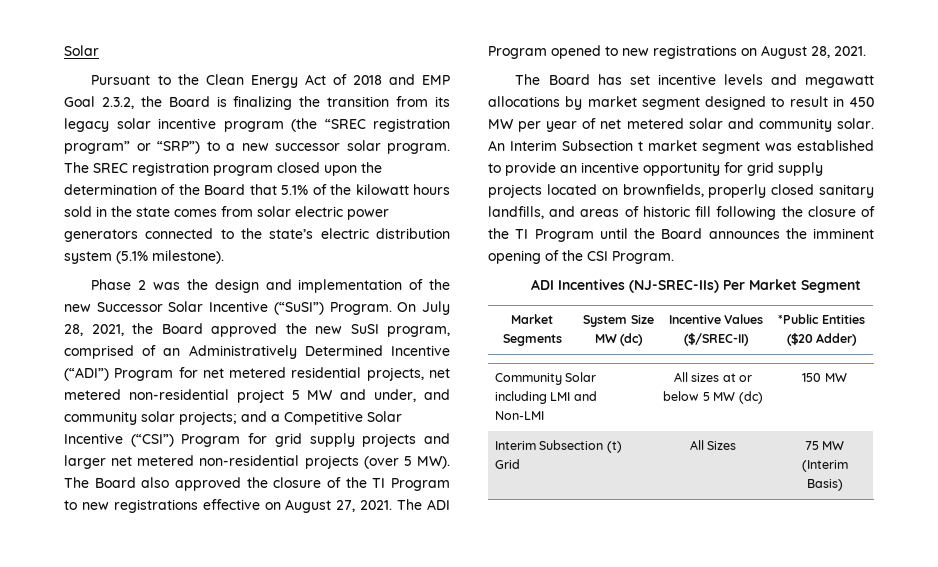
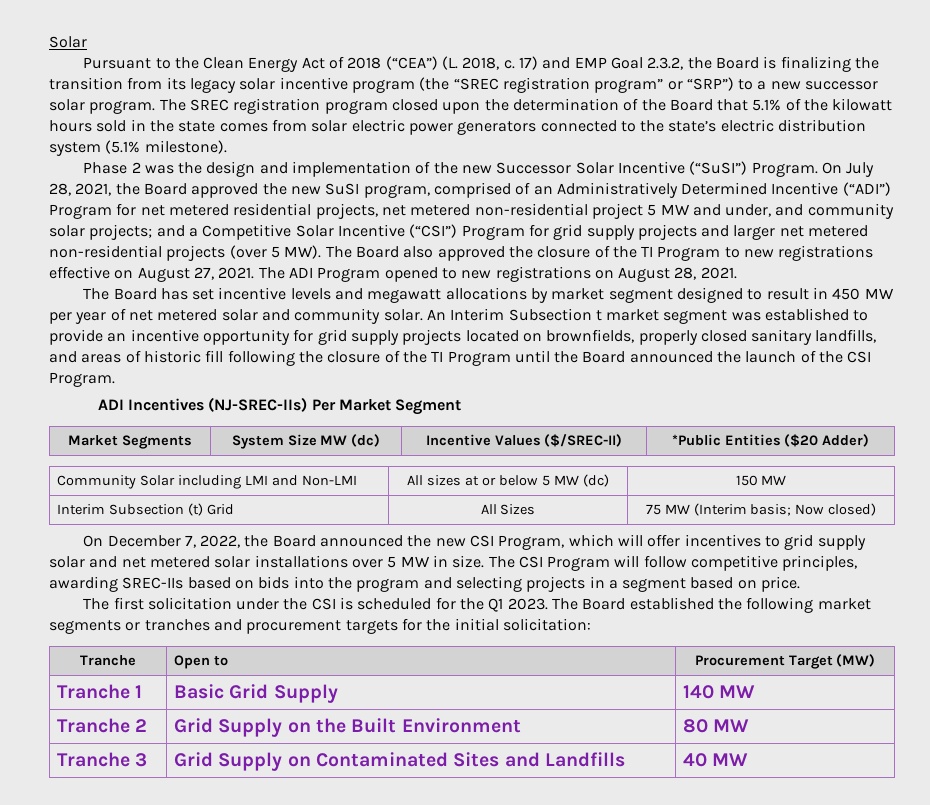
- Pursuant to the Clean Energy Act of 2018 and EMP Goal 2.3.2, the Board is finalizing the transition from its legacy solar incentive program (the “SREC registration program” or “SRP”) to a new successor solar program.
+ Pursuant to the Clean Energy Act of 2018 (“CEA”) (L. 2018, c. 17) and EMP Goal 2.3.2, the Board is finalizing the transition from its legacy solar incentive program (the “SREC registration program” or “SRP”) to a new successor solar program.
- An Interim Subsection t market segment was established to provide an incentive opportunity for grid supply projects located on brownfields, properly closed sanitary landfills, and areas of historic fill following the closure of the TI Program until the Board announces the imminent opening of the CSI Program.
+ An Interim Subsection t market segment was established to provide an incentive opportunity for grid supply projects located on brownfields, properly closed sanitary landfills, and areas of historic fill following the closure of the TI Program until the Board announced the launch of the CSI Program.
- Interim Subsection (t) Grid | All Sizes | 75 MW (Interim Basis)
+ Interim Subsection (t) Grid | All Sizes | 75 MW (Interim basis; Now closed)
+ On December 7, 2022, the Board announced the new CSI Program, which will offer incentives to grid supply solar and net metered solar installations over 5 MW in size. The CSI Program will follow competitive principles, awarding SREC-IIs based on bids into the program and selecting projects in a segment based on price.
+ The first solicitation under the CSI is scheduled for the Q1 2023. The Board established the following market segments or tranches and procurement targets for the initial solicitation:
+ Tranche | Open to | Procurement Target (MW)
+ Tranche 1 | Basic Grid Supply | 140 MW
+ Tranche 2 | Grid Supply on the Built Environment | 80 MW
+ Tranche 3 | Grid Supply on Contaminated Sites and Landfills | 40 MW

